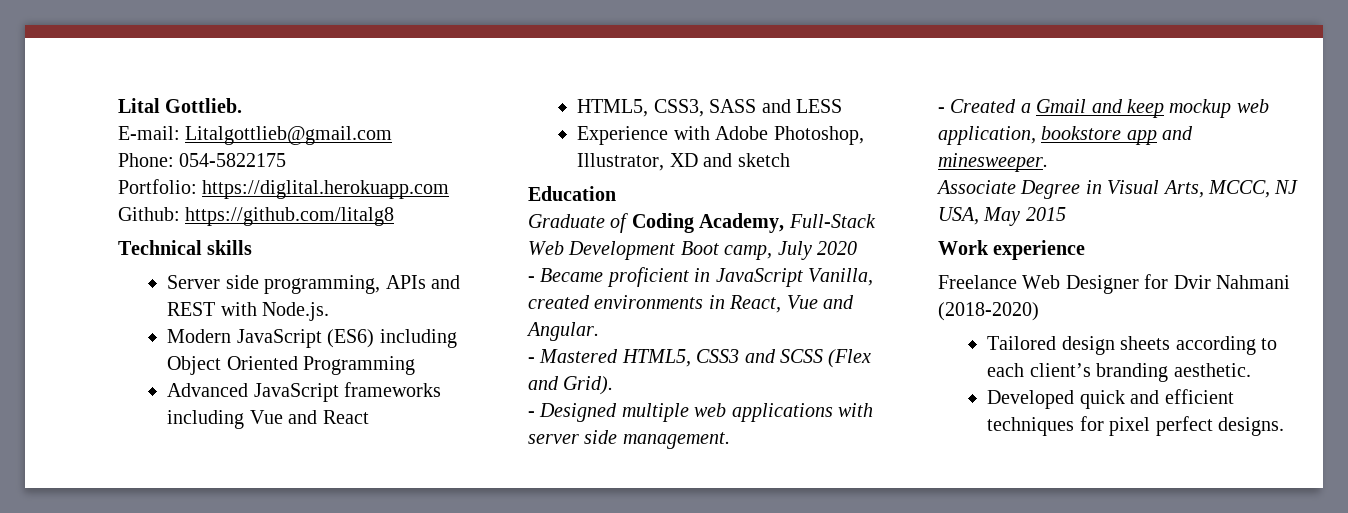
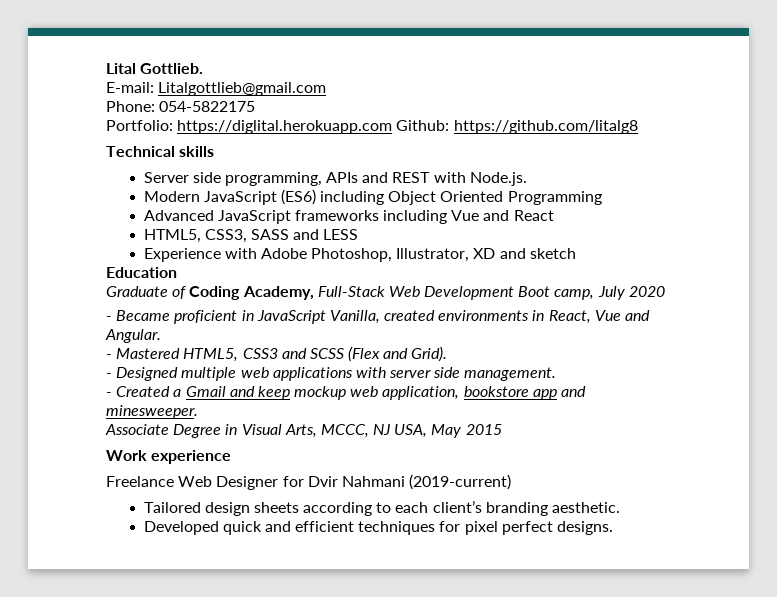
- Freelance Web Designer for Dvir Nahmani (2018-2020)
+ Freelance Web Designer for Dvir Nahmani (2019-current)

